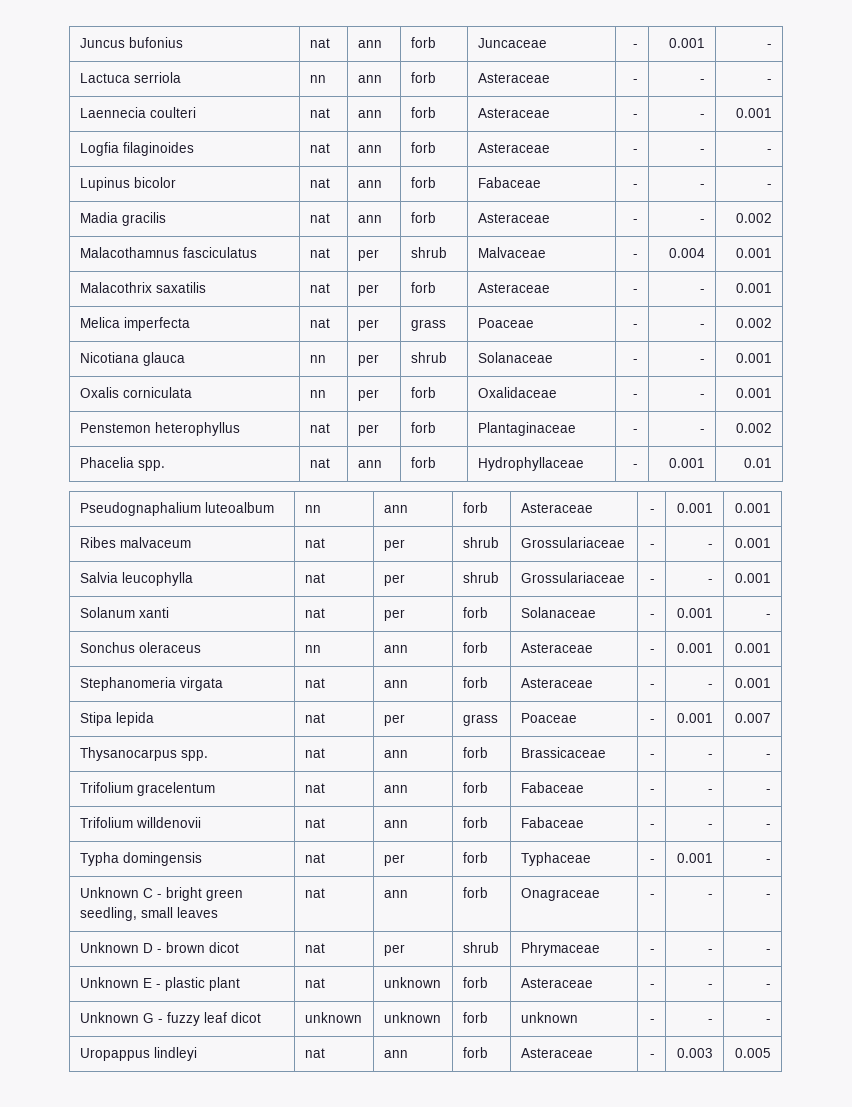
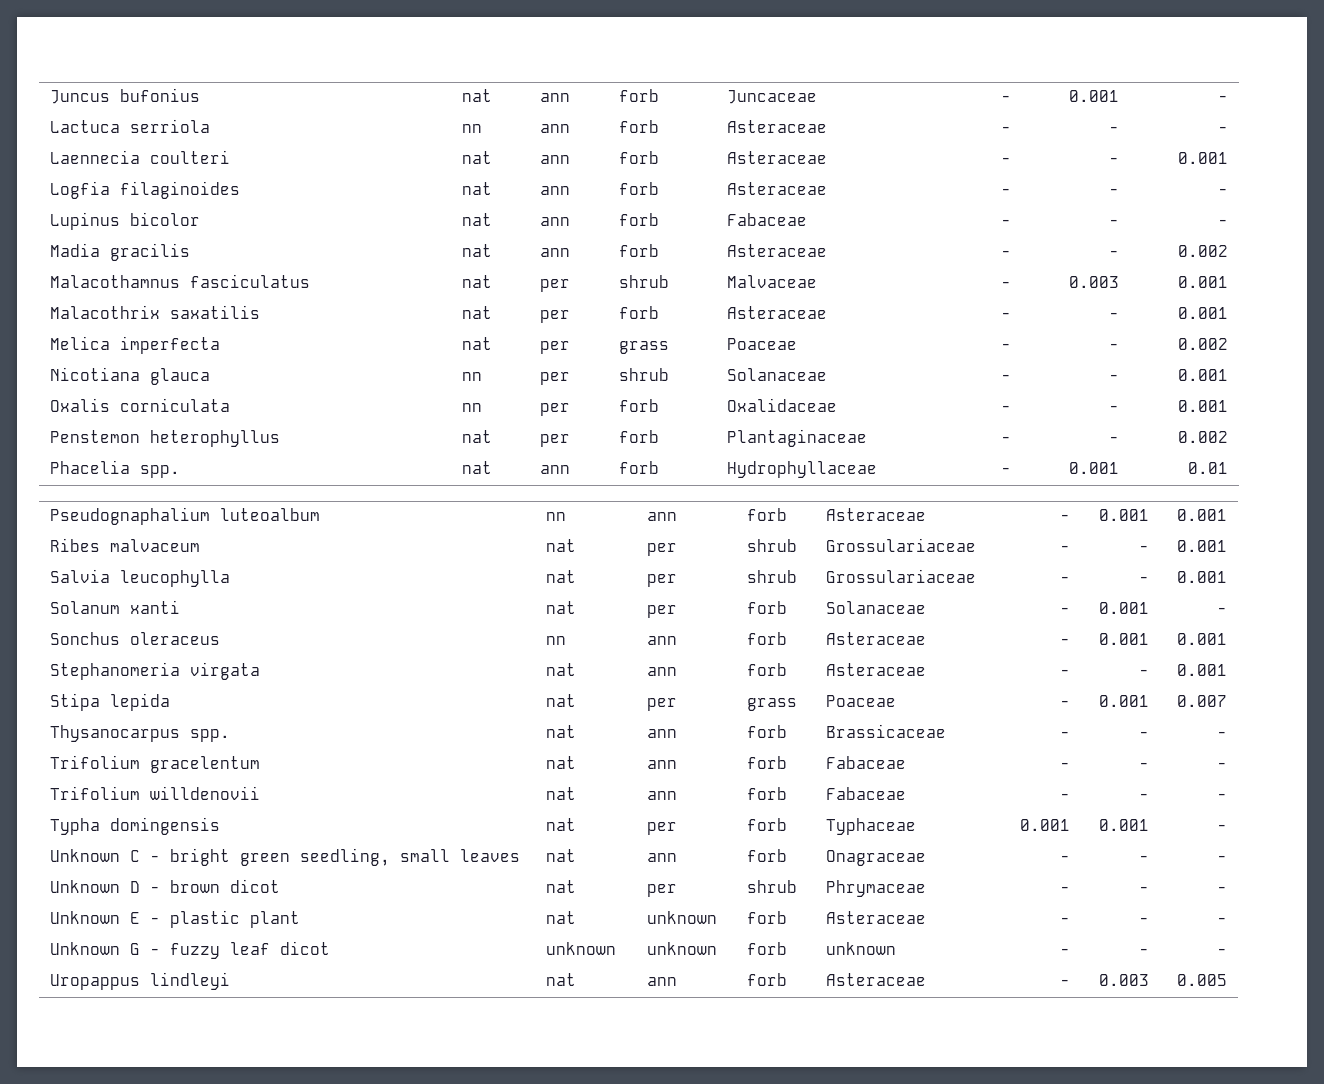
- Malacothamnus fasciculatus | nat | per | shrub | Malvaceae | - | 0.004 | 0.001
+ Malacothamnus fasciculatus | nat | per | shrub | Malvaceae | - | 0.003 | 0.001
- Typha domingensis | nat | per | forb | Typhaceae | - | 0.001 | -
+ Typha domingensis | nat | per | forb | Typhaceae | 0.001 | 0.001 | -

